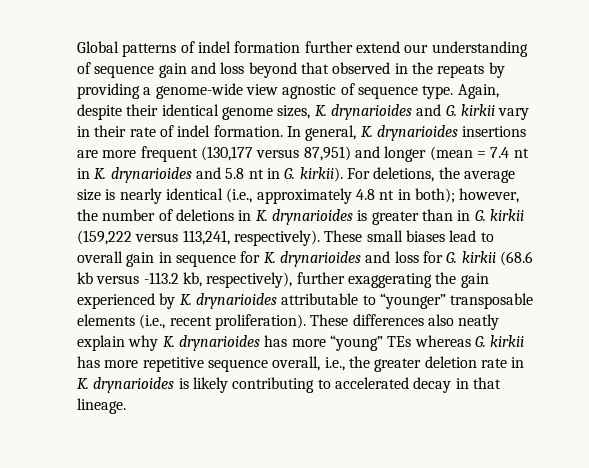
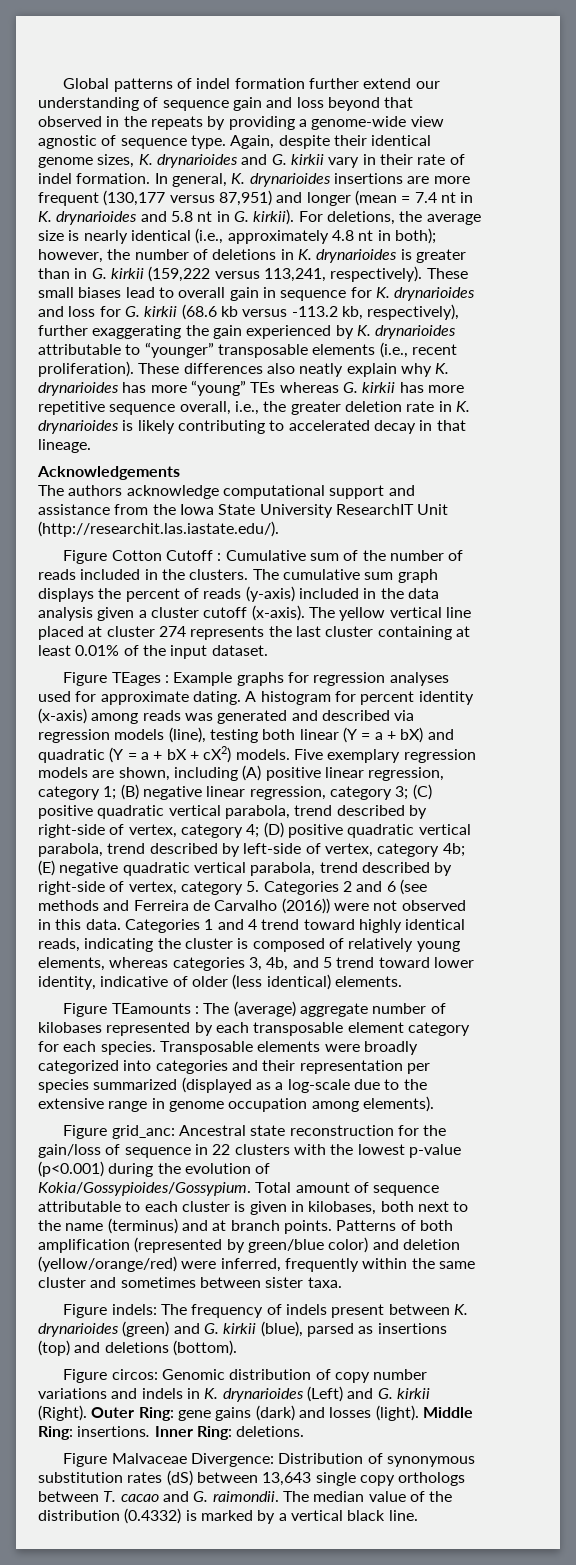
+ Acknowledgements
+ The authors acknowledge computational support and assistance from the Iowa State University ResearchIT Unit (http://researchit.las.iastate.edu/).
+ Figure Cotton Cutoff : Cumulative sum of the number of reads included in the clusters. The cumulative sum graph displays the percent of reads (y-axis) included in the data analysis given a cluster cutoff (x-axis). The yellow vertical line placed at cluster 274 represents the last cluster containing at least 0.01% of the input dataset.
+ Figure TEages : Example graphs for regression analyses used for approximate dating. A histogram for percent identity (x-axis) among reads was generated and described via regression models (line), testing both linear (Y = a + bX) and quadratic (Y = a + bX + cX2) models. Five exemplary regression models are shown, including (A) positive linear regression, category 1; (B) negative linear regression, category 3; (C) positive quadratic vertical parabola, trend described by right-side of vertex, category 4; (D) positive quadratic vertical parabola, trend described by left-side of vertex, category 4b; (E) negative quadratic vertical parabola, trend described by right-side of vertex, category 5. Categories 2 and 6 (see methods and Ferreira de Carvalho (2016)) were not observed in this data. Categories 1 and 4 trend toward highly identical reads, indicating the cluster is composed of relatively young elements, whereas categories 3, 4b, and 5 trend toward lower identity, indicative of older (less identical) elements.
+ Figure TEamounts : The (average) aggregate number of kilobases represented by each transposable element category for each species. Transposable elements were broadly categorized into categories and their representation per species summarized (displayed as a log-scale due to the extensive range in genome occupation among elements).
+ Figure grid_anc: Ancestral state reconstruction for the gain/loss of sequence in 22 clusters with the lowest p-value (p<0.001) during the evolution of Kokia/Gossypioides/Gossypium. Total amount of sequence attributable to each cluster is given in kilobases, both next to the name (terminus) and at branch points. Patterns of both amplification (represented by green/blue color) and deletion (yellow/orange/red) were inferred, frequently within the same cluster and sometimes between sister taxa.
+ Figure indels: The frequency of indels present between K. drynarioides (green) and G. kirkii (blue), parsed as insertions (top) and deletions (bottom).
+ Figure circos: Genomic distribution of copy number variations and indels in K. drynarioides (Left) and G. kirkii (Right). Outer Ring: gene gains (dark) and losses (light). Middle Ring: insertions. Inner Ring: deletions.
+ Figure Malvaceae Divergence: Distribution of synonymous substitution rates (dS) between 13,643 single copy orthologs between T. cacao and G. raimondii. The median value of the distribution (0.4332) is marked by a vertical black line.

